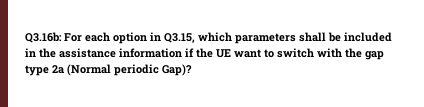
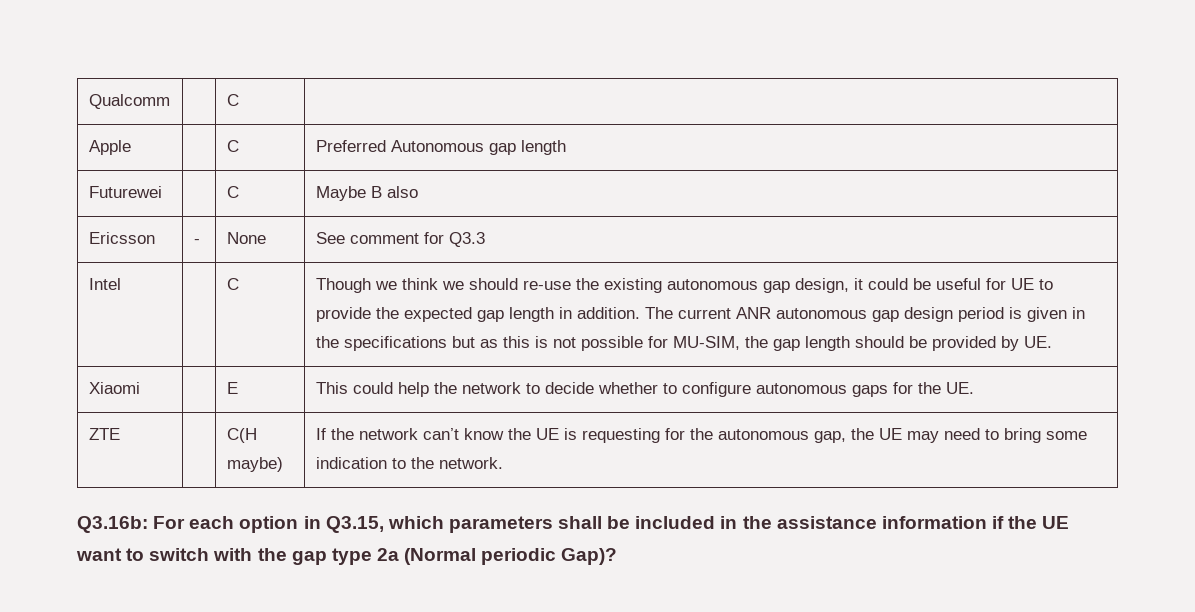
+ Qualcomm | | C |
+ Apple | | C | Preferred Autonomous gap length
+ Futurewei | | C | Maybe B also
+ Ericsson | - | None | See comment for Q3.3
+ Intel | | C | Though we think we should re-use the existing autonomous gap design, it could be useful for UE to provide the expected gap length in addition. The current ANR autonomous gap design period is given in the specifications but as this is not possible for MU-SIM, the gap length should be provided by UE.
+ Xiaomi | | E | This could help the network to decide whether to configure autonomous gaps for the UE.
+ ZTE | | C(H maybe) | If the network can’t know the UE is requesting for the autonomous gap, the UE may need to bring some indication to the network.

